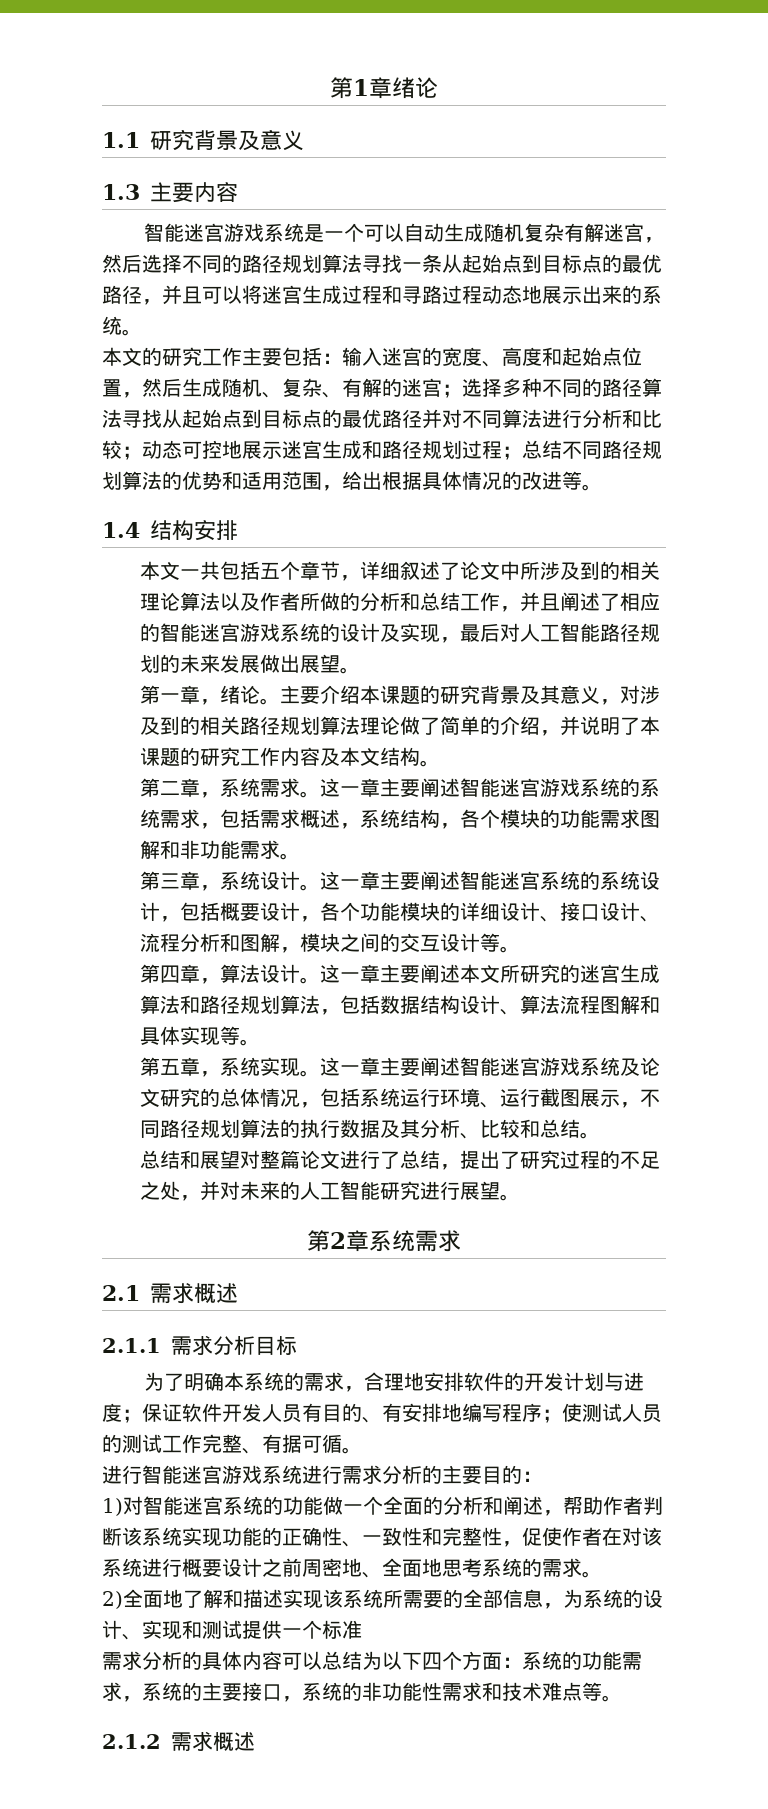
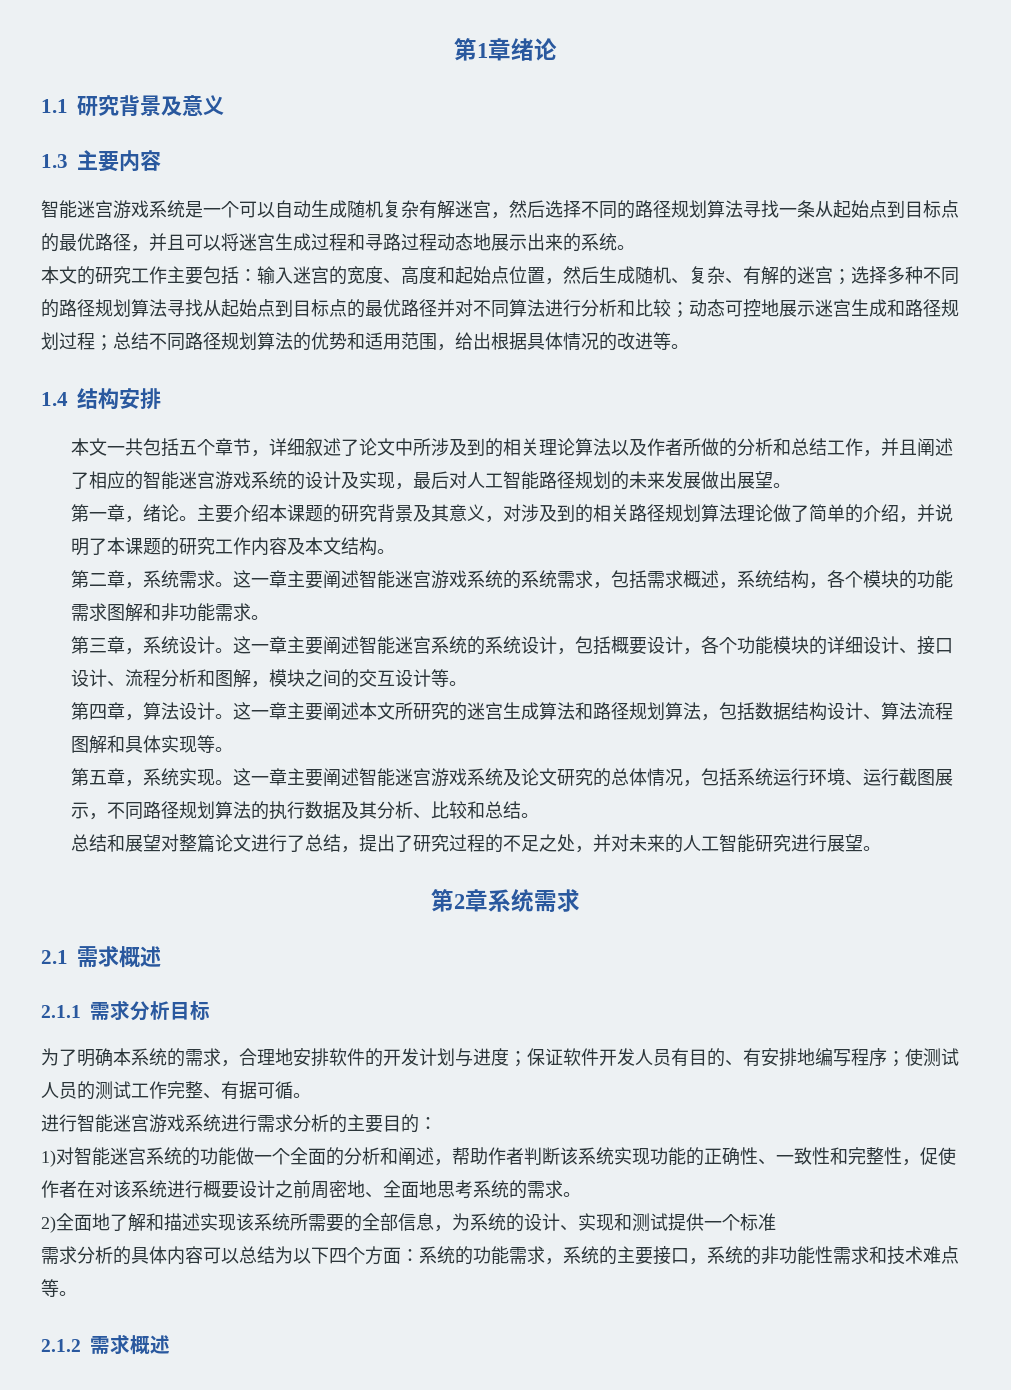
- 选择多种不同的路径算法寻找从起始点到目标点的最优路径并对不同算法进行分析和比较；
+ 选择多种不同的路径规划算法寻找从起始点到目标点的最优路径并对不同算法进行分析和比较；

